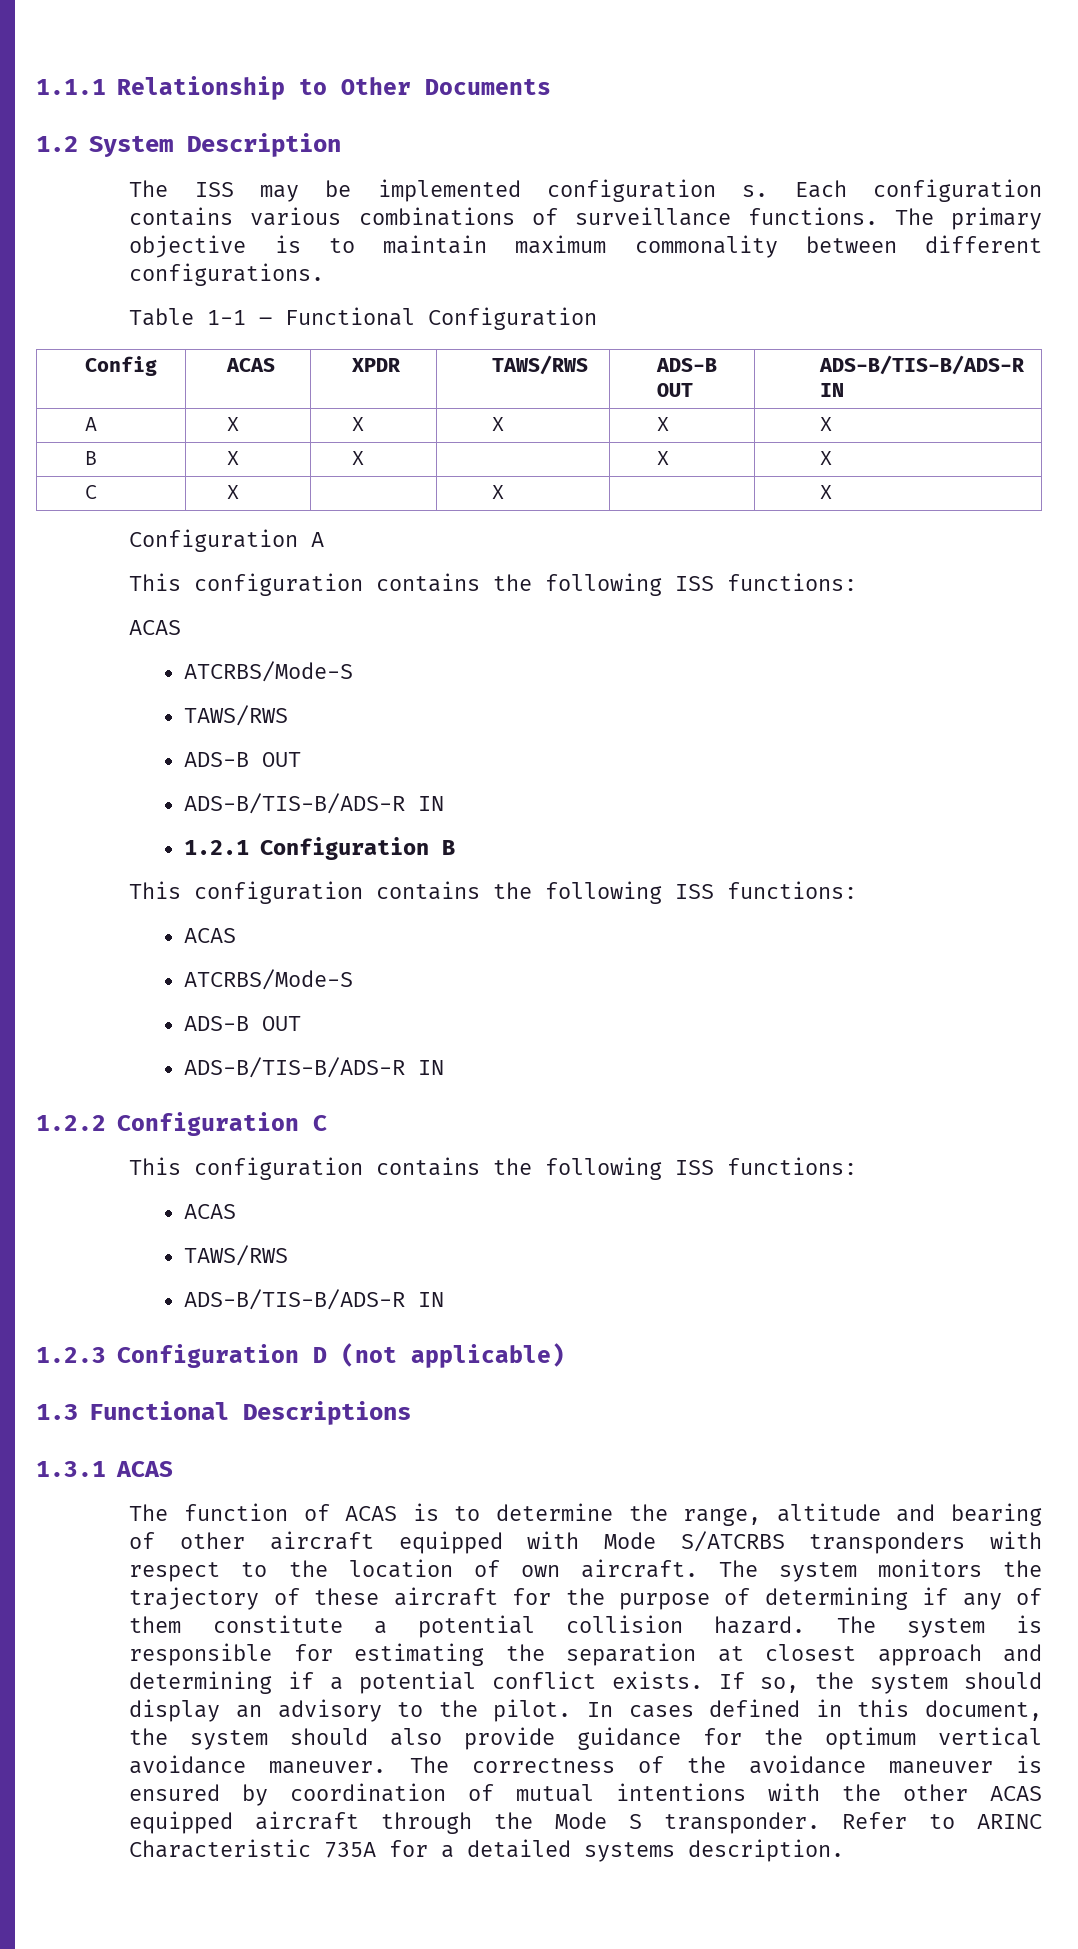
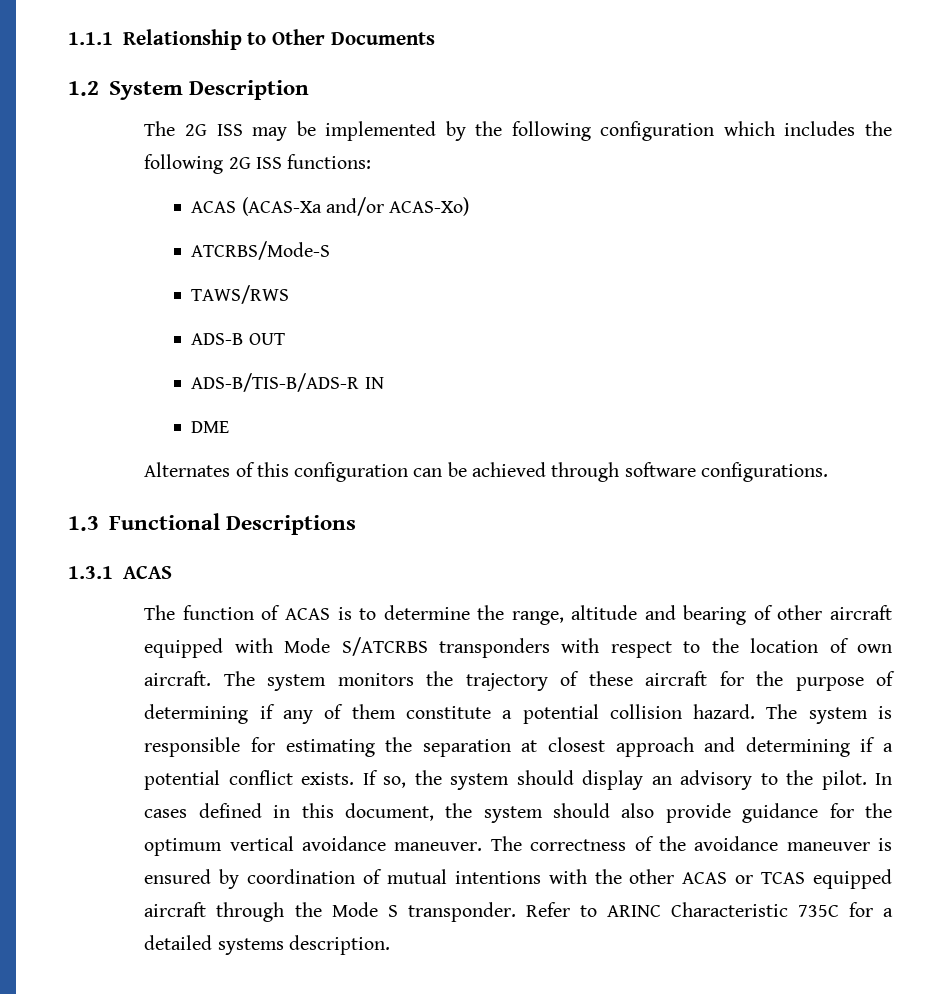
- The ISS may be implemented configuration s. Each configuration contains various combinations of surveillance functions. The primary objective is to maintain maximum commonality between different configurations.
- Table 1-1 – Functional Configuration
- Config | ACAS | XPDR | TAWS/RWS | ADS-B OUT | ADS-B/TIS-B/ADS-R IN
- A | X | X | X | X | X
- B | X | X | | X | X
- C | X | | X | | X
- Configuration A
- This configuration contains the following ISS functions:
- ACAS
+ The 2G ISS may be implemented by the following configuration which includes the following 2G ISS functions:
+ ACAS (ACAS-Xa and/or ACAS-Xo)
- 1.2.1 Configuration B
- This configuration contains the following ISS functions:
- ACAS
- ATCRBS/Mode-S
- ADS-B OUT
- ADS-B/TIS-B/ADS-R IN
- 1.2.2 Configuration C
- This configuration contains the following ISS functions:
- ACAS
- TAWS/RWS
- ADS-B/TIS-B/ADS-R IN
- 1.2.3 Configuration D (not applicable)
+ DME
+ Alternates of this configuration can be achieved through software configurations.
- The correctness of the avoidance maneuver is ensured by coordination of mutual intentions with the other ACAS equipped aircraft through the Mode S transponder.
+ The correctness of the avoidance maneuver is ensured by coordination of mutual intentions with the other ACAS or TCAS equipped aircraft through the Mode S transponder.
- Refer to ARINC Characteristic 735A for a detailed systems description.
+ Refer to ARINC Characteristic 735C for a detailed systems description.

